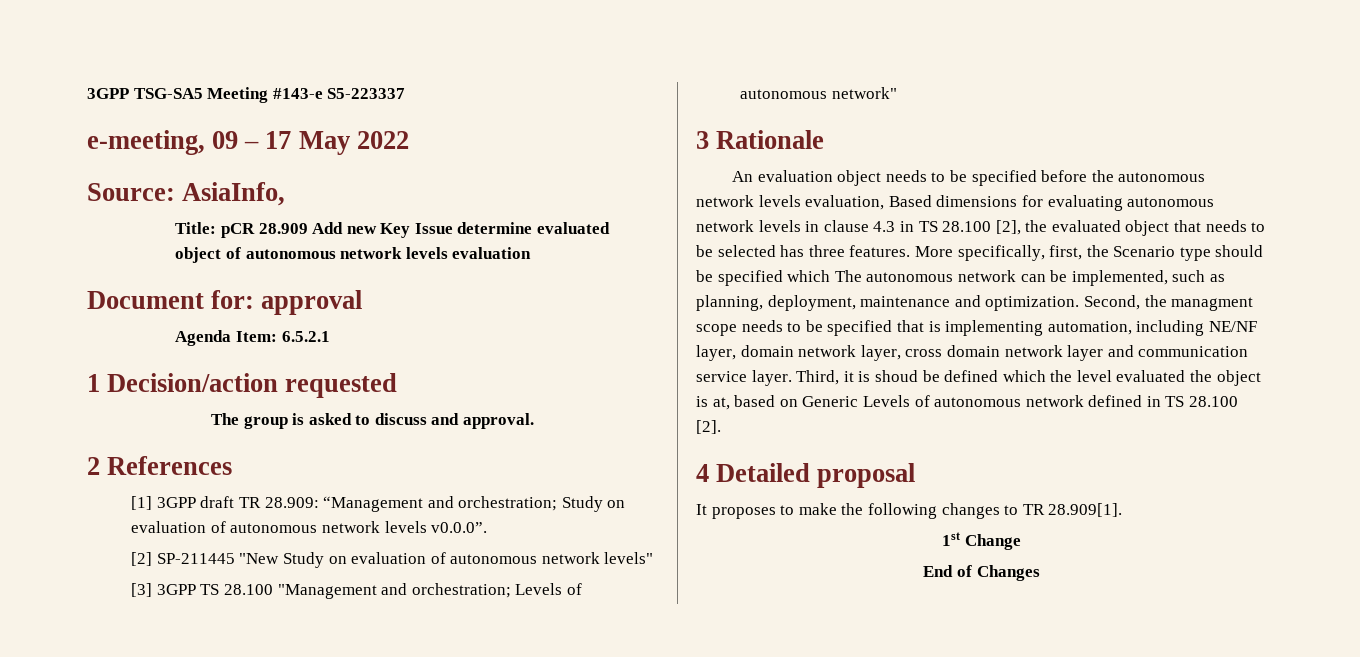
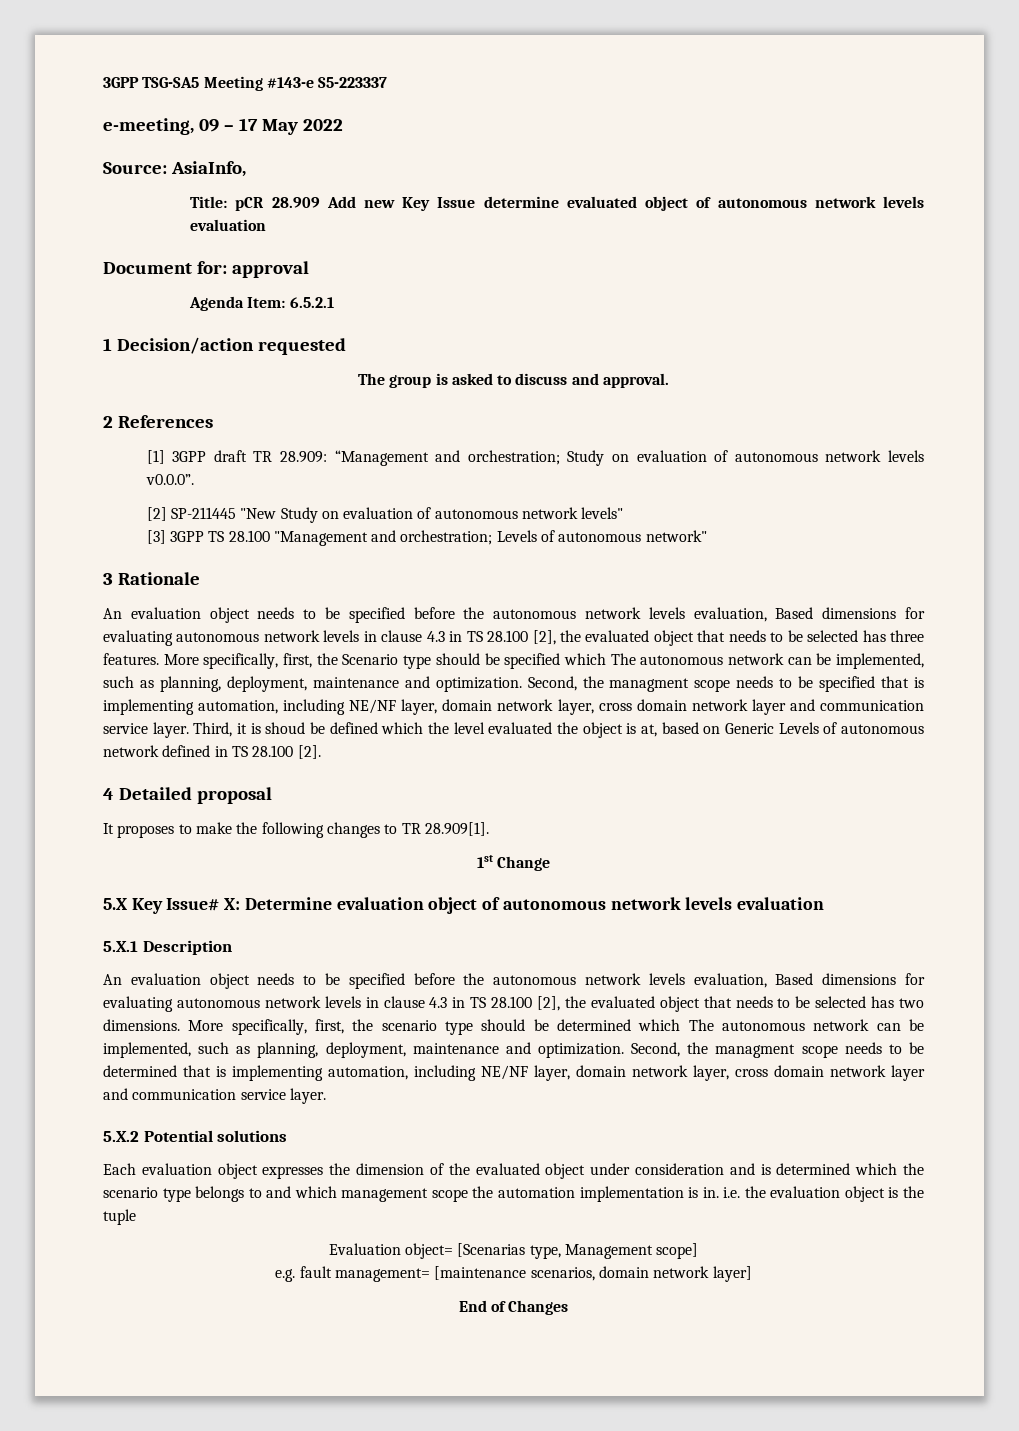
+ 5.X Key Issue# X: Determine evaluation object of autonomous network levels evaluation
+ 5.X.1 Description
+ An evaluation object needs to be specified before the autonomous network levels evaluation, Based dimensions for evaluating autonomous network levels in clause 4.3 in TS 28.100 [2], the evaluated object that needs to be selected has two dimensions. More specifically, first, the scenario type should be determined which The autonomous network can be implemented, such as planning, deployment, maintenance and optimization. Second, the managment scope needs to be determined that is implementing automation, including NE/NF layer, domain network layer, cross domain network layer and communication service layer.
+ 5.X.2 Potential solutions
+ Each evaluation object expresses the dimension of the evaluated object under consideration and is determined which the scenario type belongs to and which management scope the automation implementation is in. i.e. the evaluation object is the tuple
+ Evaluation object= [Scenarias type, Management scope]
+ e.g. fault management= [maintenance scenarios, domain network layer]

